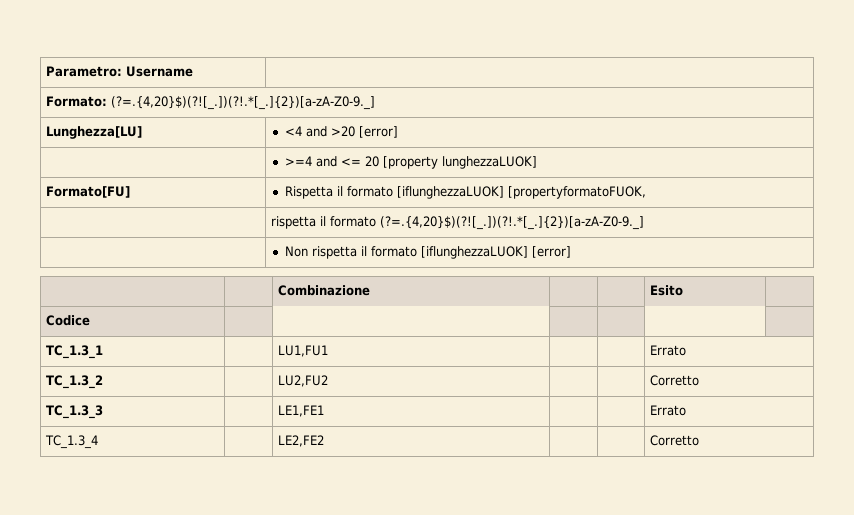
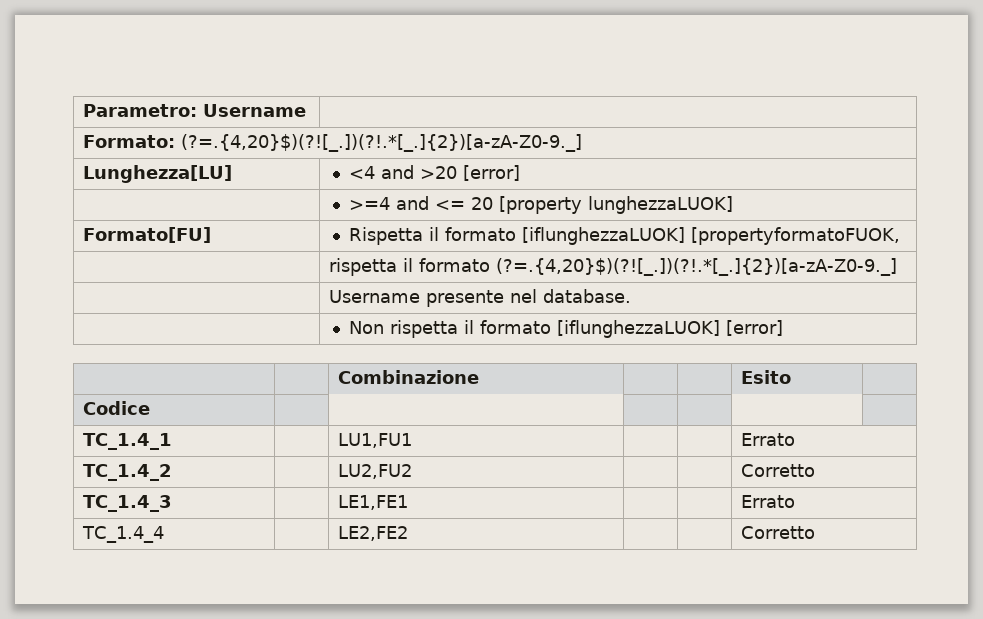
+ | Username presente nel database.
- TC_1.3_1 | | LU1,FU1 | | | Errato
+ TC_1.4_1 | | LU1,FU1 | | | Errato
- TC_1.3_2 | | LU2,FU2 | | | Corretto
+ TC_1.4_2 | | LU2,FU2 | | | Corretto
- TC_1.3_3 | | LE1,FE1 | | | Errato
+ TC_1.4_3 | | LE1,FE1 | | | Errato
- TC_1.3_4 | | LE2,FE2 | | | Corretto
+ TC_1.4_4 | | LE2,FE2 | | | Corretto

